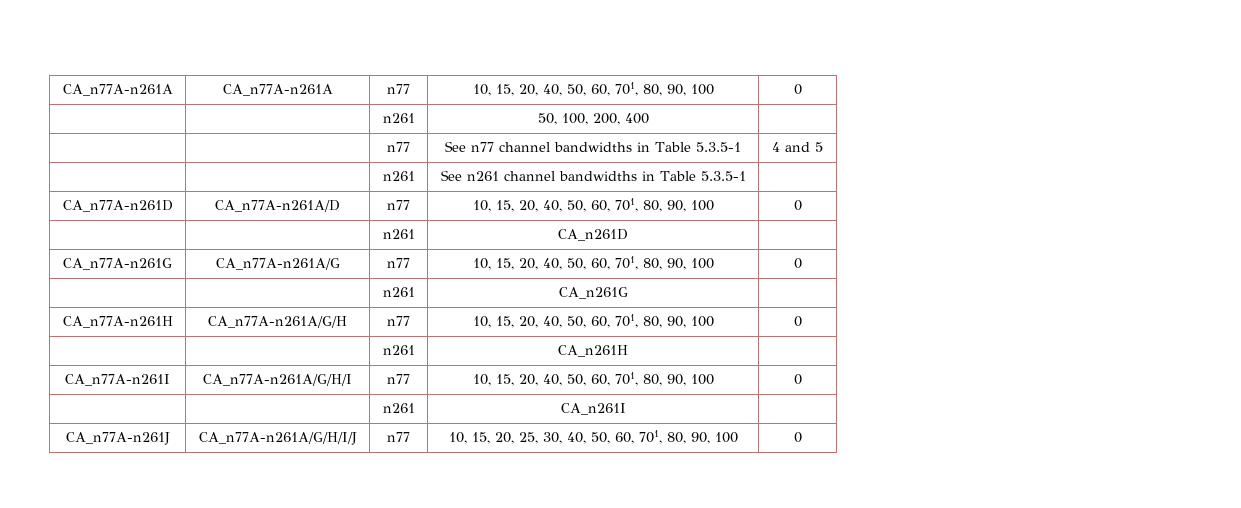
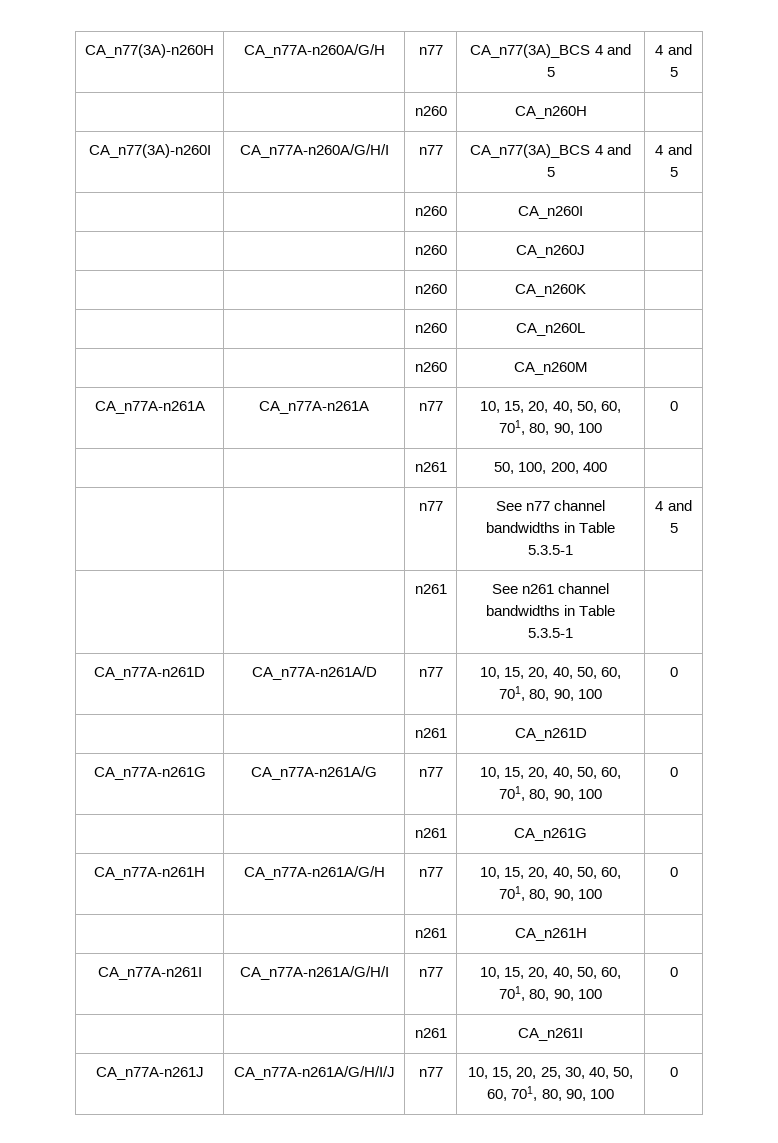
+ CA_n77(3A)-n260H | CA_n77A-n260A/G/H | n77 | CA_n77(3A)_BCS 4 and 5 | 4 and 5
+ | | n260 | CA_n260H |
+ CA_n77(3A)-n260I | CA_n77A-n260A/G/H/I | n77 | CA_n77(3A)_BCS 4 and 5 | 4 and 5
+ | | n260 | CA_n260I |
+ | | n260 | CA_n260J |
+ | | n260 | CA_n260K |
+ | | n260 | CA_n260L |
+ | | n260 | CA_n260M |

